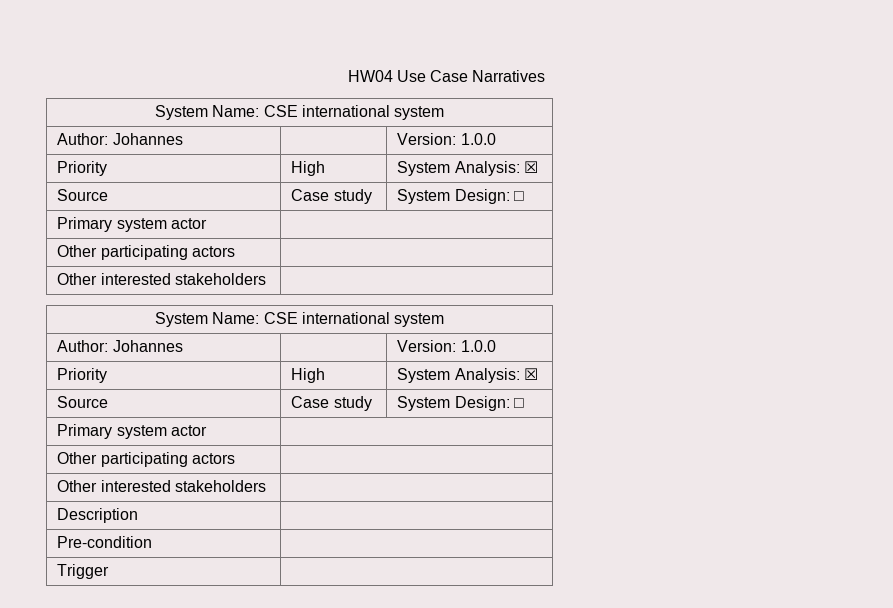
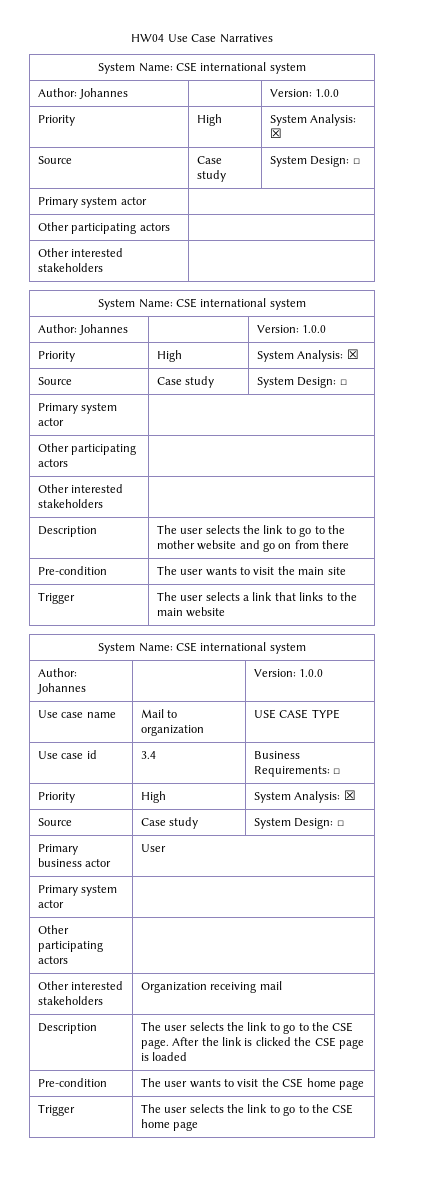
- Description |
- Pre-condition |
- Trigger |
+ Description | The user selects the link to go to the mother website and go on from there
+ Pre-condition | The user wants to visit the main site
+ Trigger | The user selects a link that links to the main website
+ System Name: CSE international system
+ Author: Johannes | | Version: 1.0.0
+ Use case name | Mail to organization | USE CASE TYPE
+ Use case id | 3.4 | Business Requirements: □
+ Priority | High | System Analysis: ☒
+ Source | Case study | System Design: □
+ Primary business actor | User
+ Primary system actor |
+ Other participating actors |
+ Other interested stakeholders | Organization receiving mail
+ Description | The user selects the link to go to the CSE page. After the link is clicked the CSE page is loaded
+ Pre-condition | The user wants to visit the CSE home page
+ Trigger | The user selects the link to go to the CSE home page

